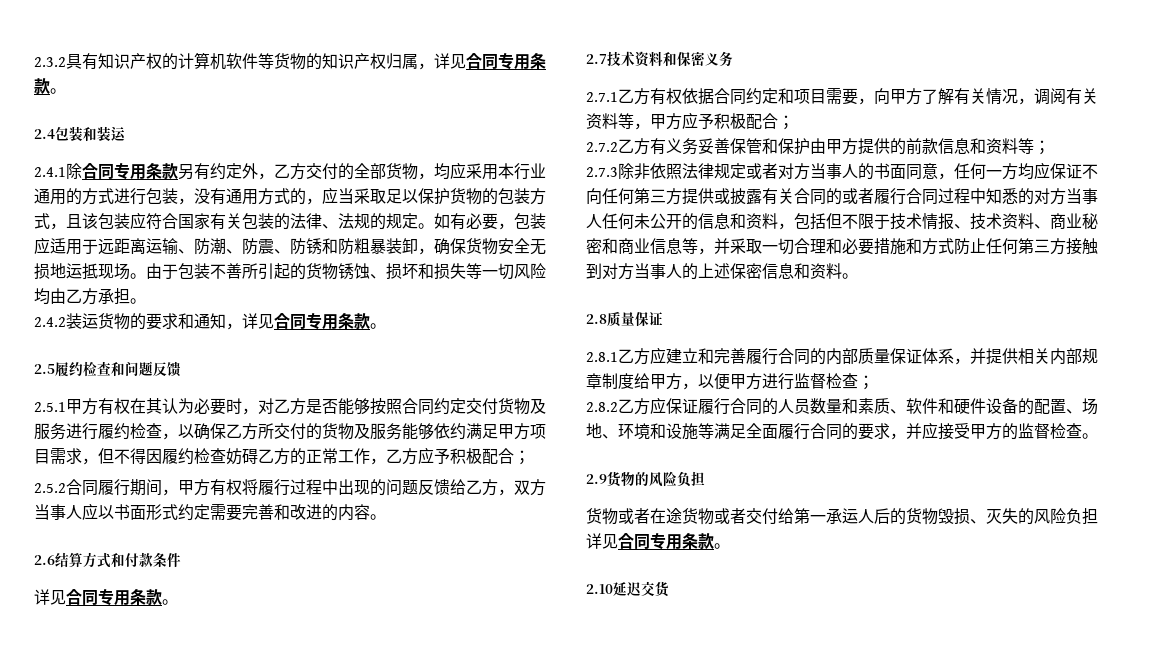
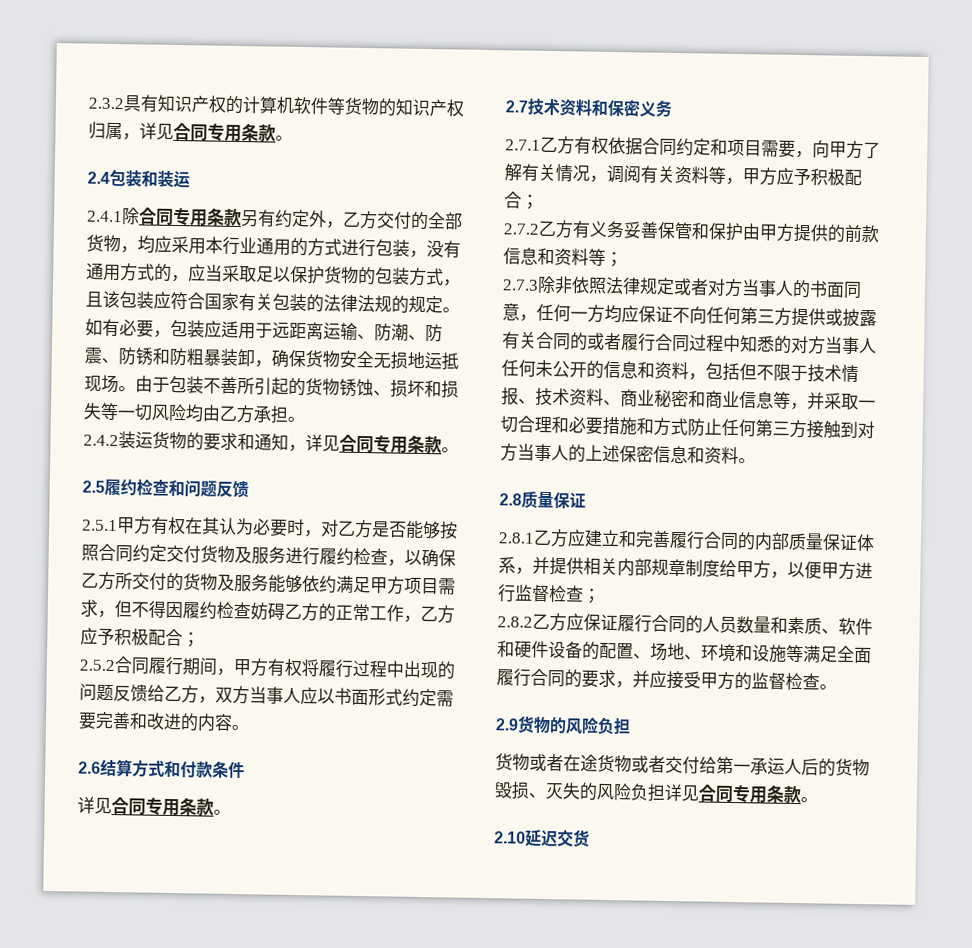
- 2.4.1除合同专用条款另有约定外，乙方交付的全部货物，均应采用本行业通用的方式进行包装，没有通用方式的，应当采取足以保护货物的包装方式，且该包装应符合国家有关包装的法律、法规的规定。
+ 2.4.1除合同专用条款另有约定外，乙方交付的全部货物，均应采用本行业通用的方式进行包装，没有通用方式的，应当采取足以保护货物的包装方式，且该包装应符合国家有关包装的法律法规的规定。

